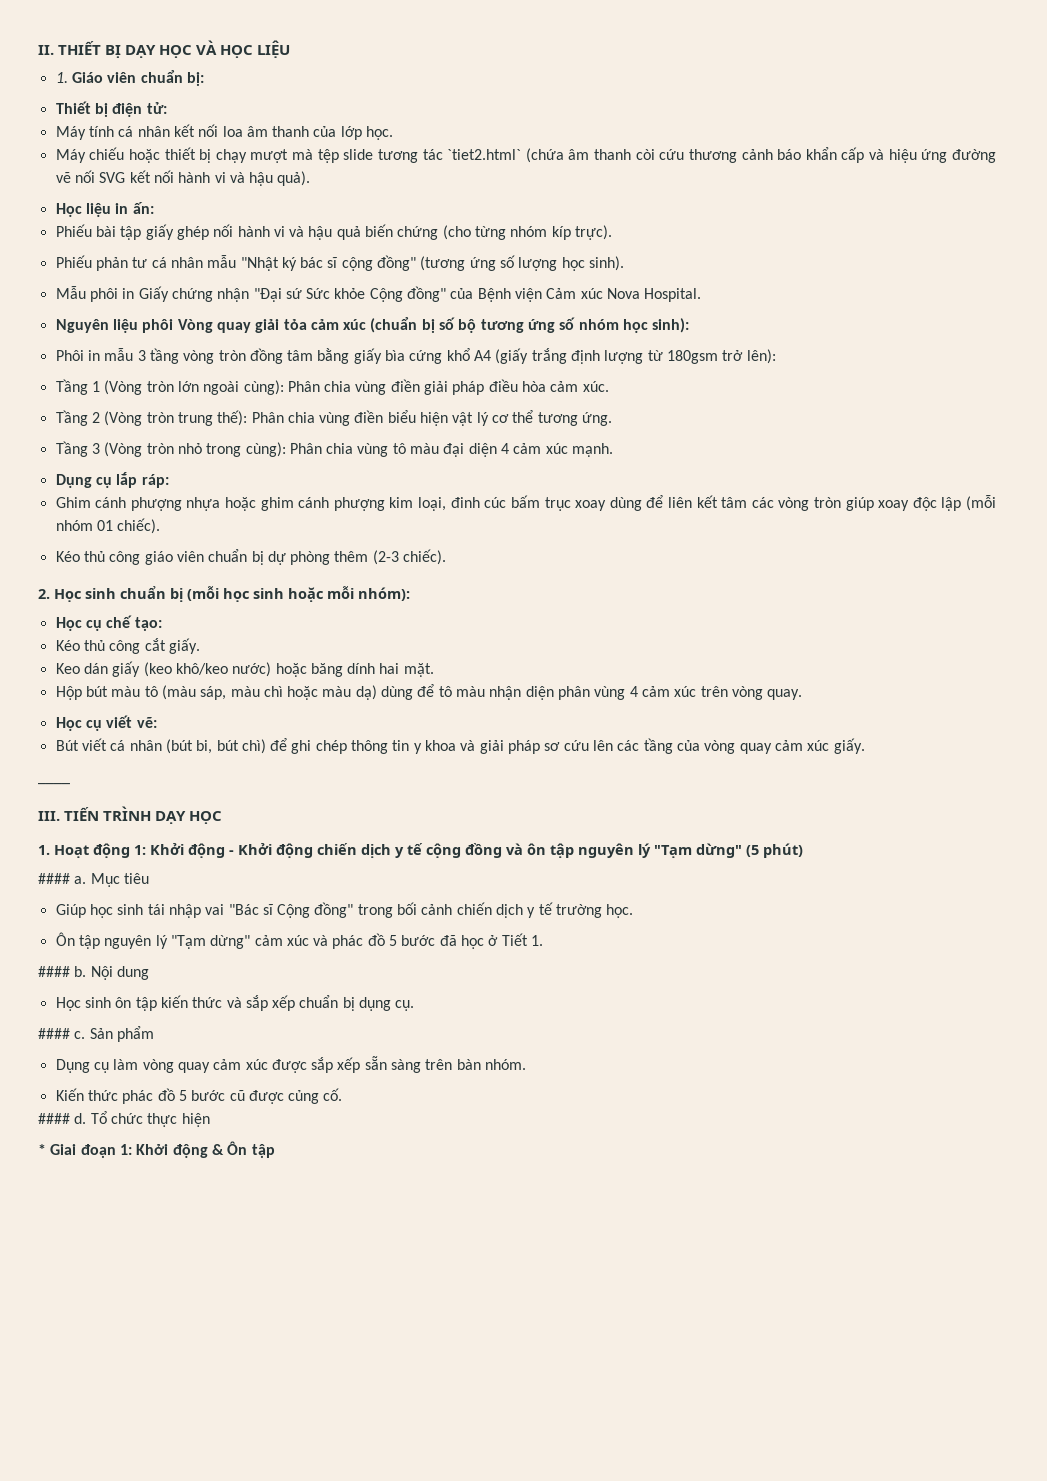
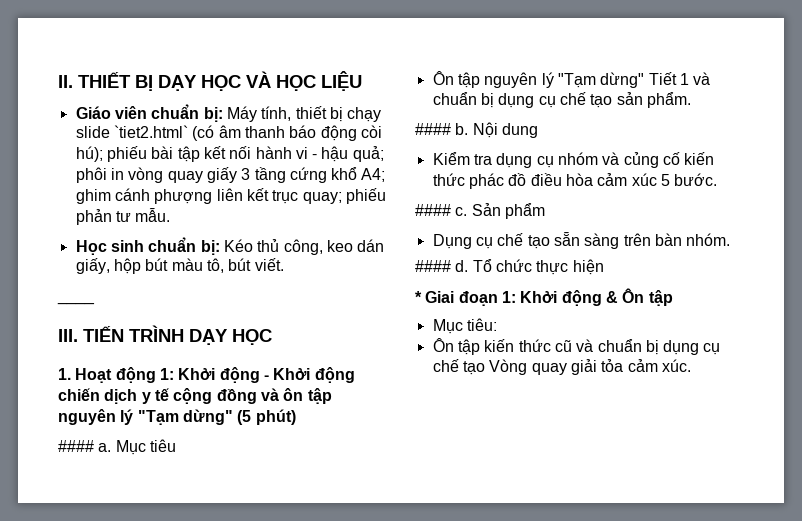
- 1. Giáo viên chuẩn bị:
- Thiết bị điện tử:
- Máy tính cá nhân kết nối loa âm thanh của lớp học.
- Máy chiếu hoặc thiết bị chạy mượt mà tệp slide tương tác `tiet2.html` (chứa âm thanh còi cứu thương cảnh báo khẩn cấp và hiệu ứng đường vẽ nối SVG kết nối hành vi và hậu quả).
- Học liệu in ấn:
- Phiếu bài tập giấy ghép nối hành vi và hậu quả biến chứng (cho từng nhóm kíp trực).
- Phiếu phản tư cá nhân mẫu "Nhật ký bác sĩ cộng đồng" (tương ứng số lượng học sinh).
- Mẫu phôi in Giấy chứng nhận "Đại sứ Sức khỏe Cộng đồng" của Bệnh viện Cảm xúc Nova Hospital.
- Nguyên liệu phôi Vòng quay giải tỏa cảm xúc (chuẩn bị số bộ tương ứng số nhóm học sinh):
- Phôi in mẫu 3 tầng vòng tròn đồng tâm bằng giấy bìa cứng khổ A4 (giấy trắng định lượng từ 180gsm trở lên):
- Tầng 1 (Vòng tròn lớn ngoài cùng): Phân chia vùng điền giải pháp điều hòa cảm xúc.
- Tầng 2 (Vòng tròn trung thế): Phân chia vùng điền biểu hiện vật lý cơ thể tương ứng.
- Tầng 3 (Vòng tròn nhỏ trong cùng): Phân chia vùng tô màu đại diện 4 cảm xúc mạnh.
- Dụng cụ lắp ráp:
- Ghim cánh phượng nhựa hoặc ghim cánh phượng kim loại, đinh cúc bấm trục xoay dùng để liên kết tâm các vòng tròn giúp xoay độc lập (mỗi nhóm 01 chiếc).
- Kéo thủ công giáo viên chuẩn bị dự phòng thêm (2-3 chiếc).
- 2. Học sinh chuẩn bị (mỗi học sinh hoặc mỗi nhóm):
- Học cụ chế tạo:
- Kéo thủ công cắt giấy.
- Keo dán giấy (keo khô/keo nước) hoặc băng dính hai mặt.
- Hộp bút màu tô (màu sáp, màu chì hoặc màu dạ) dùng để tô màu nhận diện phân vùng 4 cảm xúc trên vòng quay.
- Học cụ viết vẽ:
- Bút viết cá nhân (bút bi, bút chì) để ghi chép thông tin y khoa và giải pháp sơ cứu lên các tầng của vòng quay cảm xúc giấy.
+ Giáo viên chuẩn bị: Máy tính, thiết bị chạy slide `tiet2.html` (có âm thanh báo động còi hú); phiếu bài tập kết nối hành vi - hậu quả; phôi in vòng quay giấy 3 tầng cứng khổ A4; ghim cánh phượng liên kết trục quay; phiếu phản tư mẫu.
+ Học sinh chuẩn bị: Kéo thủ công, keo dán giấy, hộp bút màu tô, bút viết.
- Giúp học sinh tái nhập vai "Bác sĩ Cộng đồng" trong bối cảnh chiến dịch y tế trường học.
- Ôn tập nguyên lý "Tạm dừng" cảm xúc và phác đồ 5 bước đã học ở Tiết 1.
+ Ôn tập nguyên lý "Tạm dừng" Tiết 1 và chuẩn bị dụng cụ chế tạo sản phẩm.
  #### b. Nội dung
- Học sinh ôn tập kiến thức và sắp xếp chuẩn bị dụng cụ.
+ Kiểm tra dụng cụ nhóm và củng cố kiến thức phác đồ điều hòa cảm xúc 5 bước.
- Dụng cụ làm vòng quay cảm xúc được sắp xếp sẵn sàng trên bàn nhóm.
+ Dụng cụ chế tạo sẵn sàng trên bàn nhóm.
- Kiến thức phác đồ 5 bước cũ được củng cố.
+ Mục tiêu:
+ Ôn tập kiến thức cũ và chuẩn bị dụng cụ chế tạo Vòng quay giải tỏa cảm xúc.

